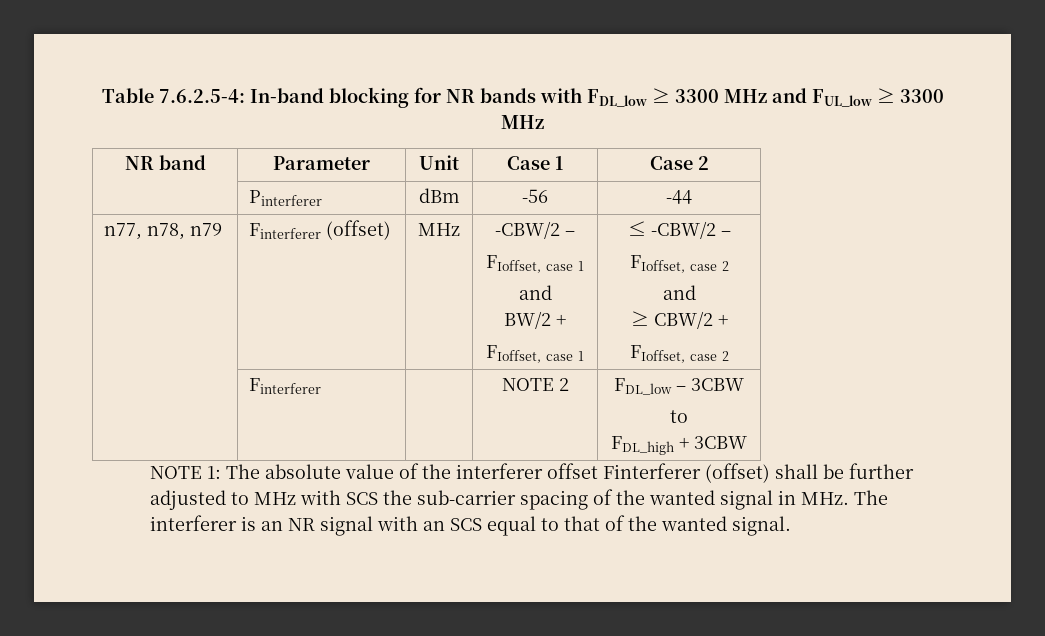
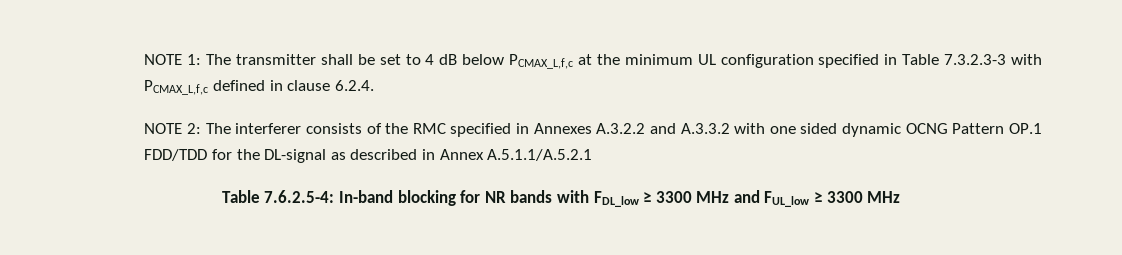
+ NOTE 1: The transmitter shall be set to 4 dB below PCMAX_L,f,c at the minimum UL configuration specified in Table 7.3.2.3-3 with PCMAX_L,f,c defined in clause 6.2.4.
+ NOTE 2: The interferer consists of the RMC specified in Annexes A.3.2.2 and A.3.3.2 with one sided dynamic OCNG Pattern OP.1 FDD/TDD for the DL-signal as described in Annex A.5.1.1/A.5.2.1
- NR band | Parameter | Unit | Case 1 | Case 2
- | Pinterferer | dBm | -56 | -44
- n77, n78, n79 | Finterferer (offset) | MHz | -CBW/2 –
- FIoffset, case 1
- and
- BW/2 +
- FIoffset, case 1 | ≤ -CBW/2 –
- FIoffset, case 2
- and
- ≥ CBW/2 +
- FIoffset, case 2
- | Finterferer | | NOTE 2 | FDL_low – 3CBW
- to
- FDL_high + 3CBW
- NOTE 1: The absolute value of the interferer offset Finterferer (offset) shall be further adjusted to MHz with SCS the sub-carrier spacing of the wanted signal in MHz. The interferer is an NR signal with an SCS equal to that of the wanted signal.

